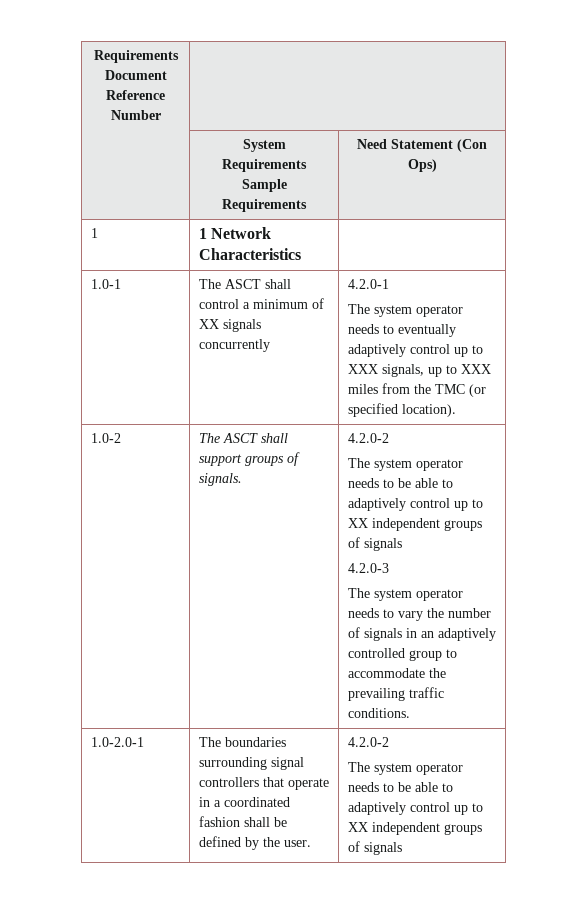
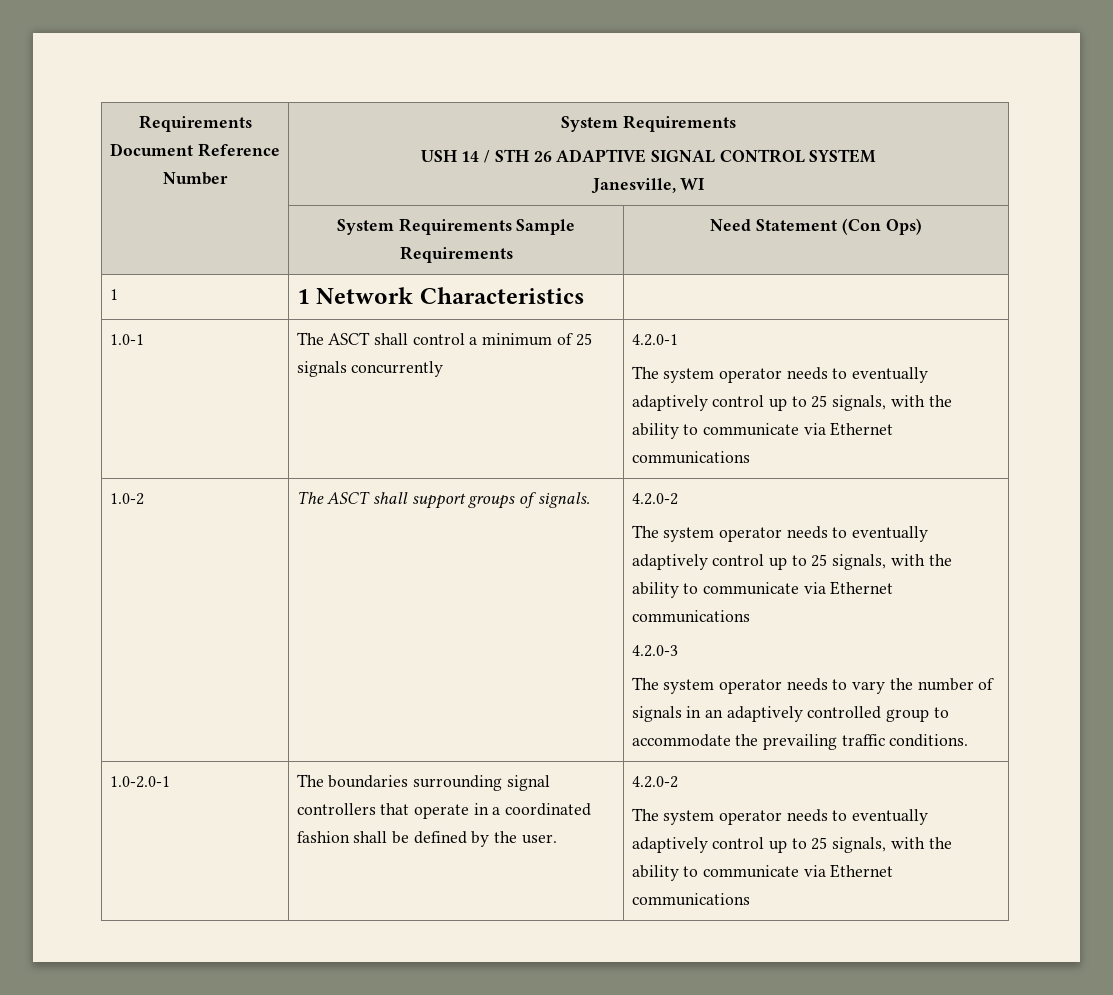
- Requirements Document Reference Number |
+ Requirements Document Reference Number | System Requirements
+ USH 14 / STH 26 ADAPTIVE SIGNAL CONTROL SYSTEM
+ Janesville, WI
- 1.0-1 | The ASCT shall control a minimum of XX signals concurrently | 4.2.0-1
- The system operator needs to eventually adaptively control up to XXX signals, up to XXX miles from the TMC (or specified location).
+ 1.0-1 | The ASCT shall control a minimum of 25 signals concurrently | 4.2.0-1
+ The system operator needs to eventually adaptively control up to 25 signals, with the ability to communicate via Ethernet communications
  The ASCT shall support groups of signals. | 4.2.0-2
- The system operator needs to be able to adaptively control up to XX independent groups of signals
+ The system operator needs to eventually adaptively control up to 25 signals, with the ability to communicate via Ethernet communications
  1.0-2.0-1 | The boundaries surrounding signal controllers that operate in a coordinated fashion shall be defined by the user. | 4.2.0-2
- The system operator needs to be able to adaptively control up to XX independent groups of signals
+ The system operator needs to eventually adaptively control up to 25 signals, with the ability to communicate via Ethernet communications

